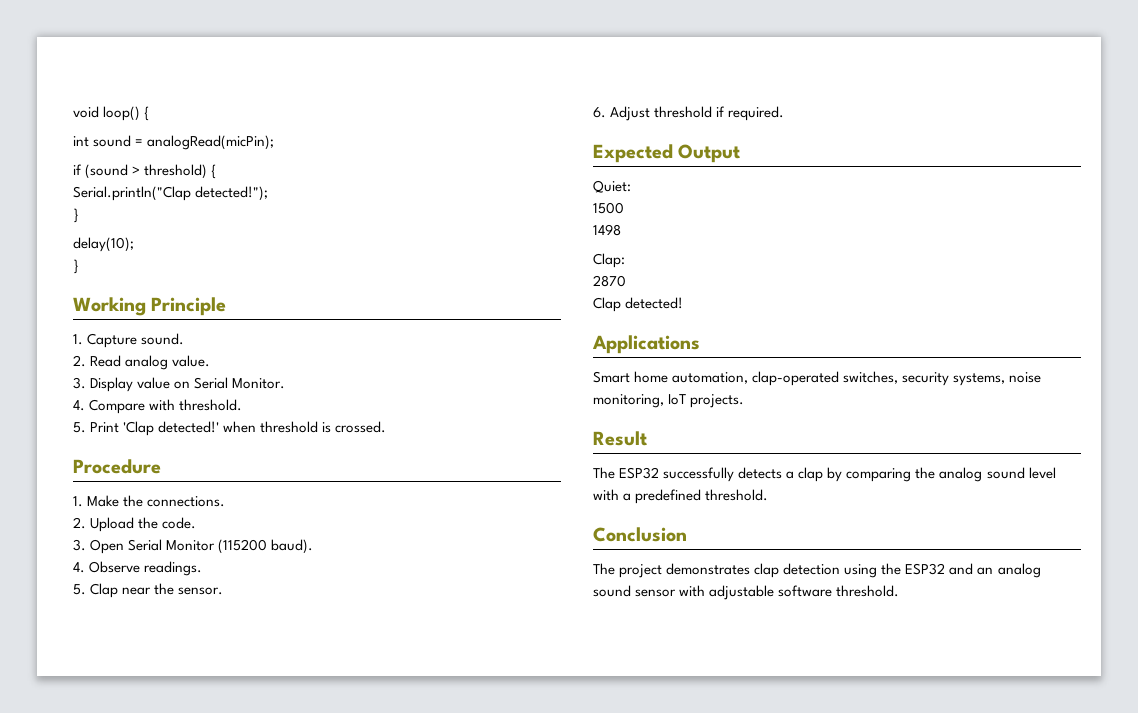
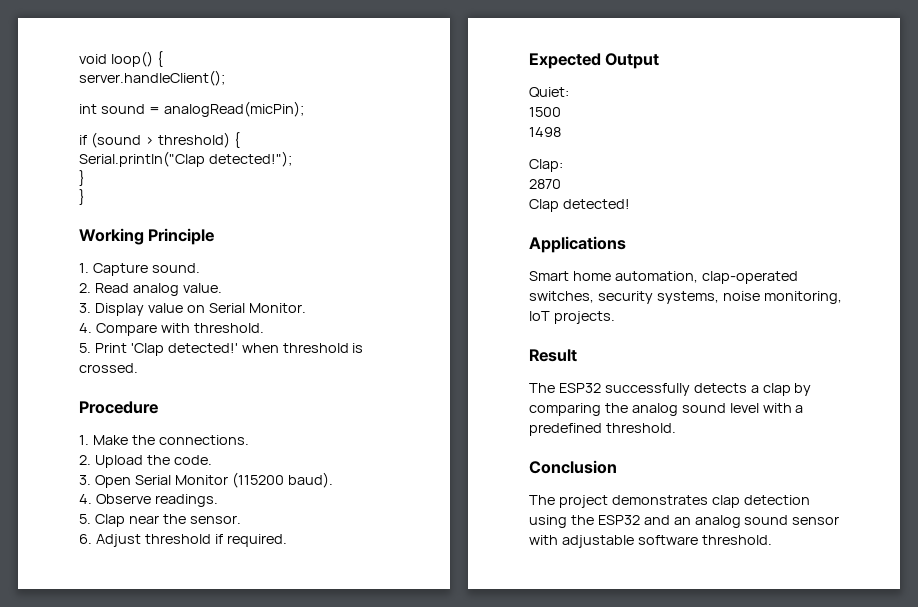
+ server.handleClient();
- delay(10);

